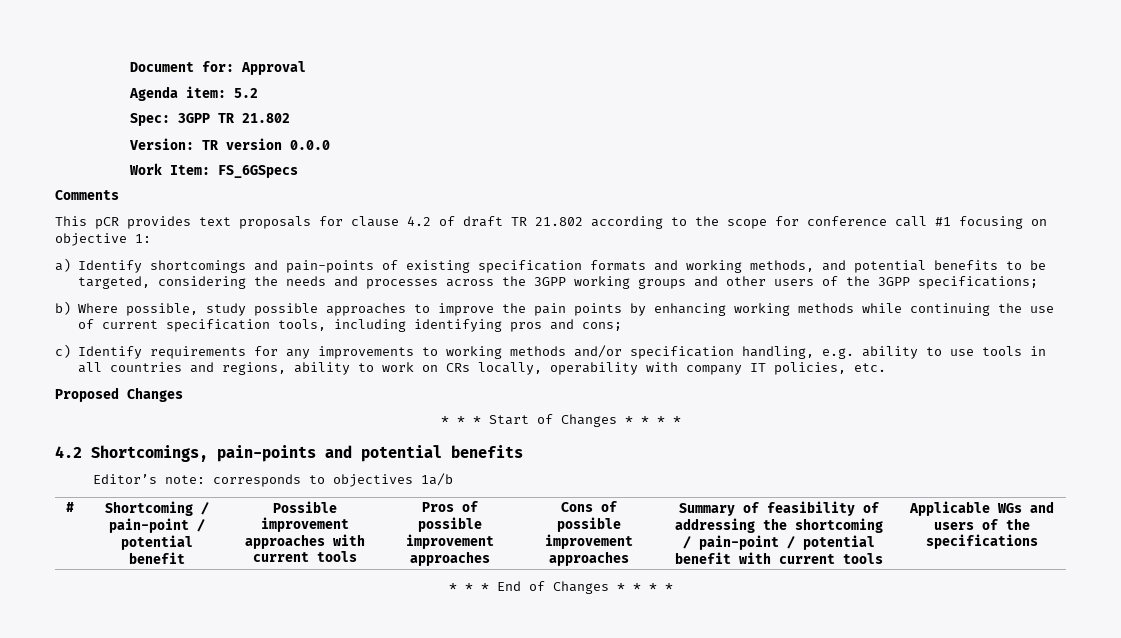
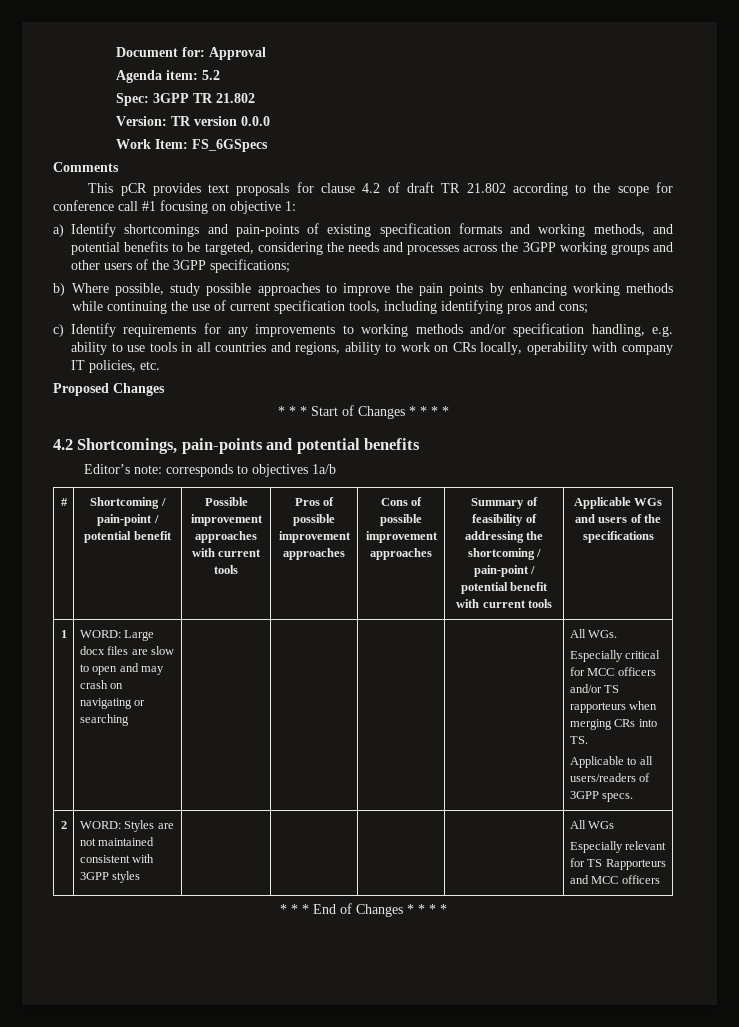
+ 1 | WORD: Large docx files are slow to open and may crash on navigating or searching | | | | | All WGs.
+ Especially critical for MCC officers and/or TS rapporteurs when merging CRs into TS.
+ Applicable to all users/readers of 3GPP specs.
+ 2 | WORD: Styles are not maintained consistent with 3GPP styles | | | | | All WGs
+ Especially relevant for TS Rapporteurs and MCC officers

